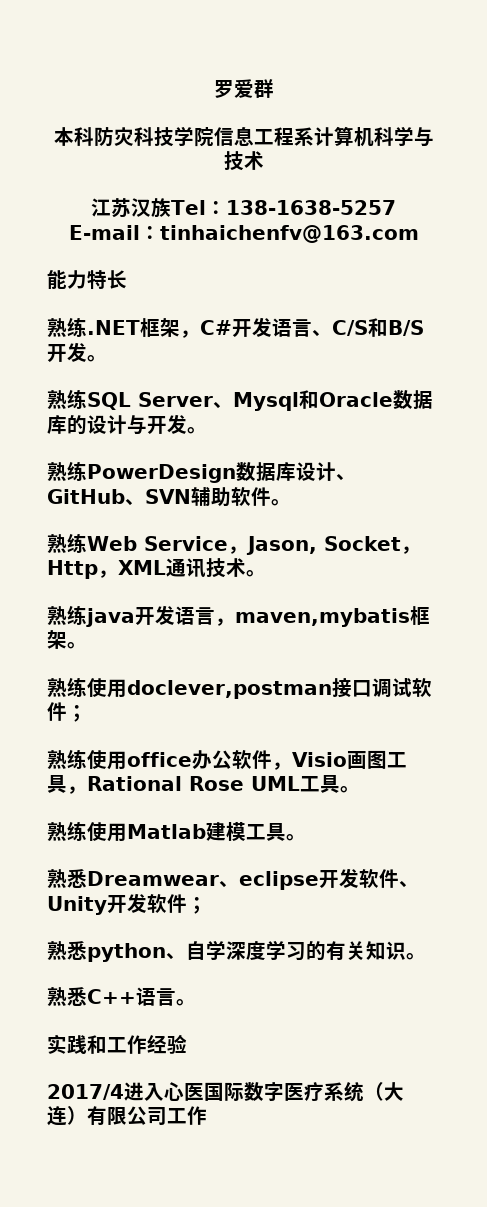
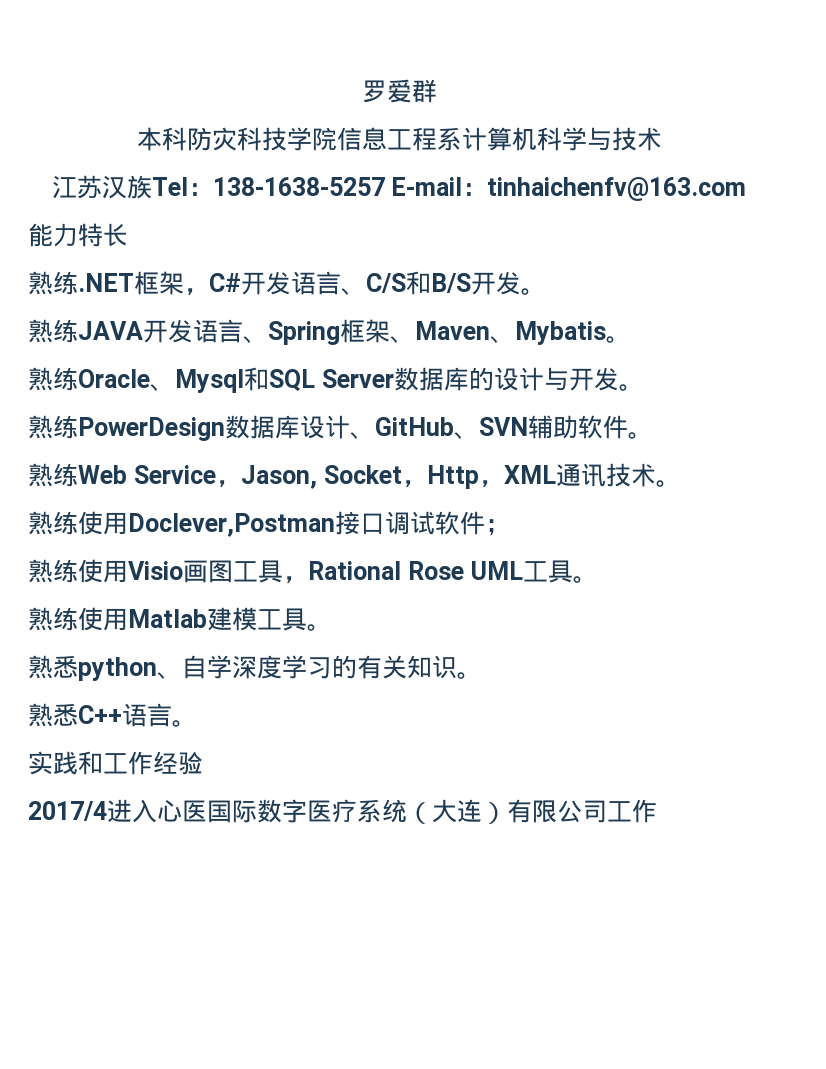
- 熟练SQL Server、Mysql和Oracle数据库的设计与开发。
+ 熟练JAVA开发语言、Spring框架、Maven、Mybatis。
+ 熟练Oracle、Mysql和SQL Server数据库的设计与开发。
- 熟练java开发语言，maven,mybatis框架。
- 熟练使用doclever,postman接口调试软件；
+ 熟练使用Doclever,Postman接口调试软件；
- 熟练使用office办公软件，Visio画图工具，Rational Rose UML工具。
+ 熟练使用Visio画图工具，Rational Rose UML工具。
- 熟悉Dreamwear、eclipse开发软件、Unity开发软件；

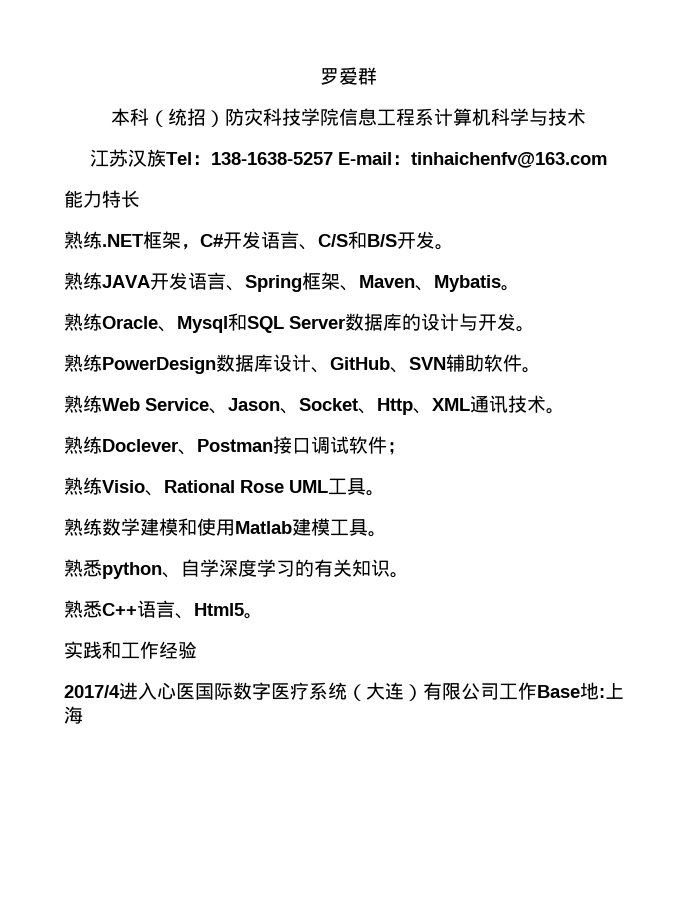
- 本科防灾科技学院信息工程系计算机科学与技术
+ 本科（统招）防灾科技学院信息工程系计算机科学与技术
- 熟练Web Service，Jason, Socket，Http，XML通讯技术。
+ 熟练Web Service、Jason、Socket、Http、XML通讯技术。
- 熟练使用Doclever,Postman接口调试软件；
+ 熟练Doclever、Postman接口调试软件；
- 熟练使用Visio画图工具，Rational Rose UML工具。
+ 熟练Visio、Rational Rose UML工具。
- 熟练使用Matlab建模工具。
+ 熟练数学建模和使用Matlab建模工具。
- 熟悉C++语言。
+ 熟悉C++语言、Html5。
- 2017/4进入心医国际数字医疗系统（大连）有限公司工作
+ 2017/4进入心医国际数字医疗系统（大连）有限公司工作Base地:上海

